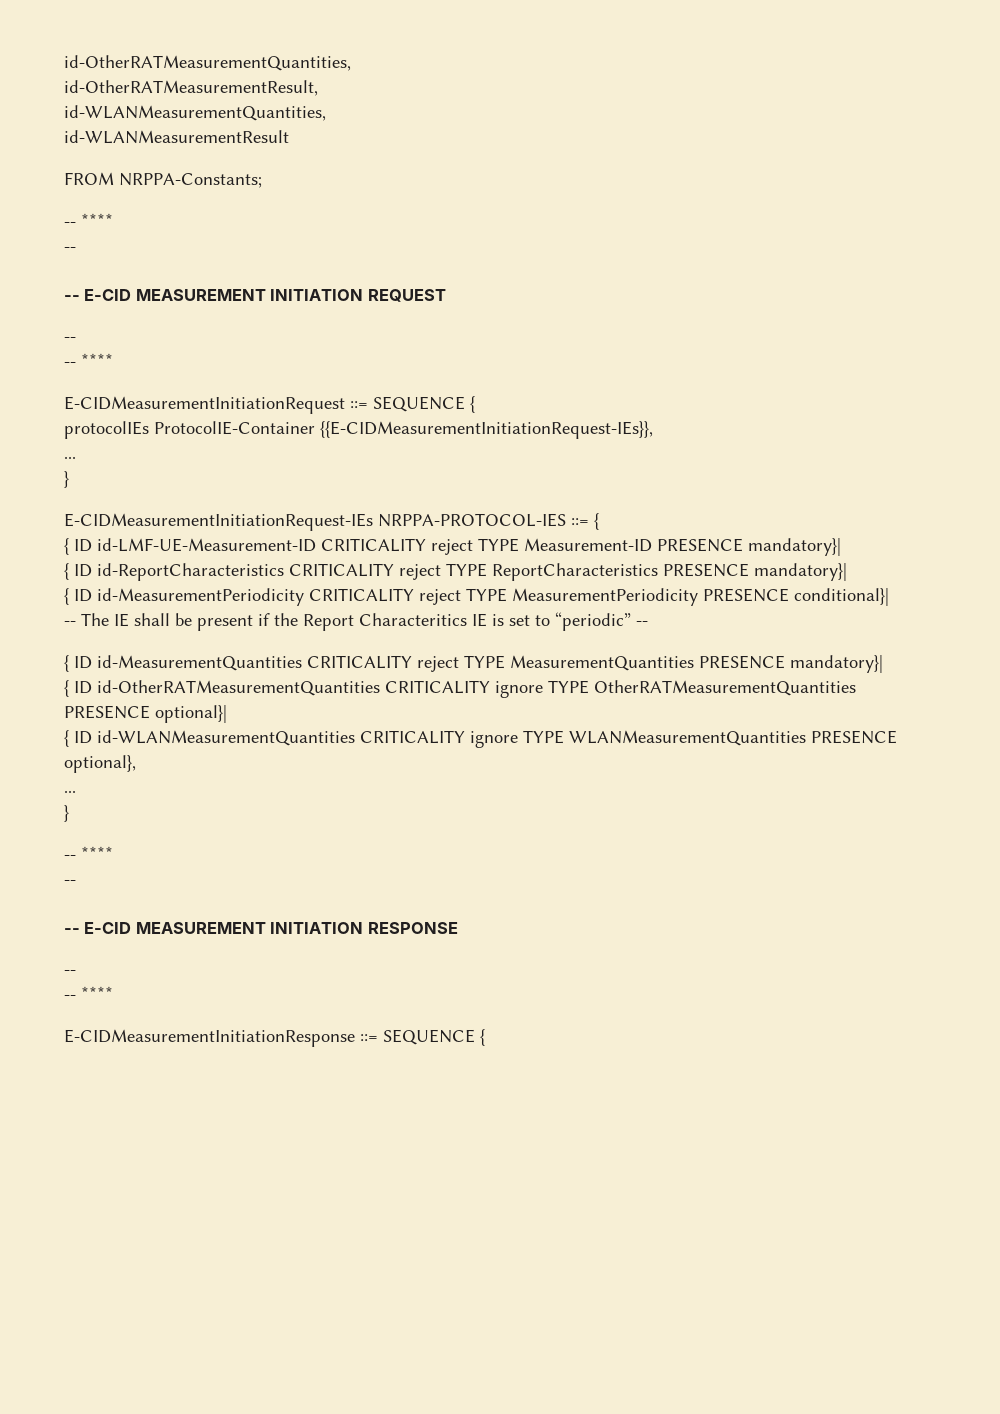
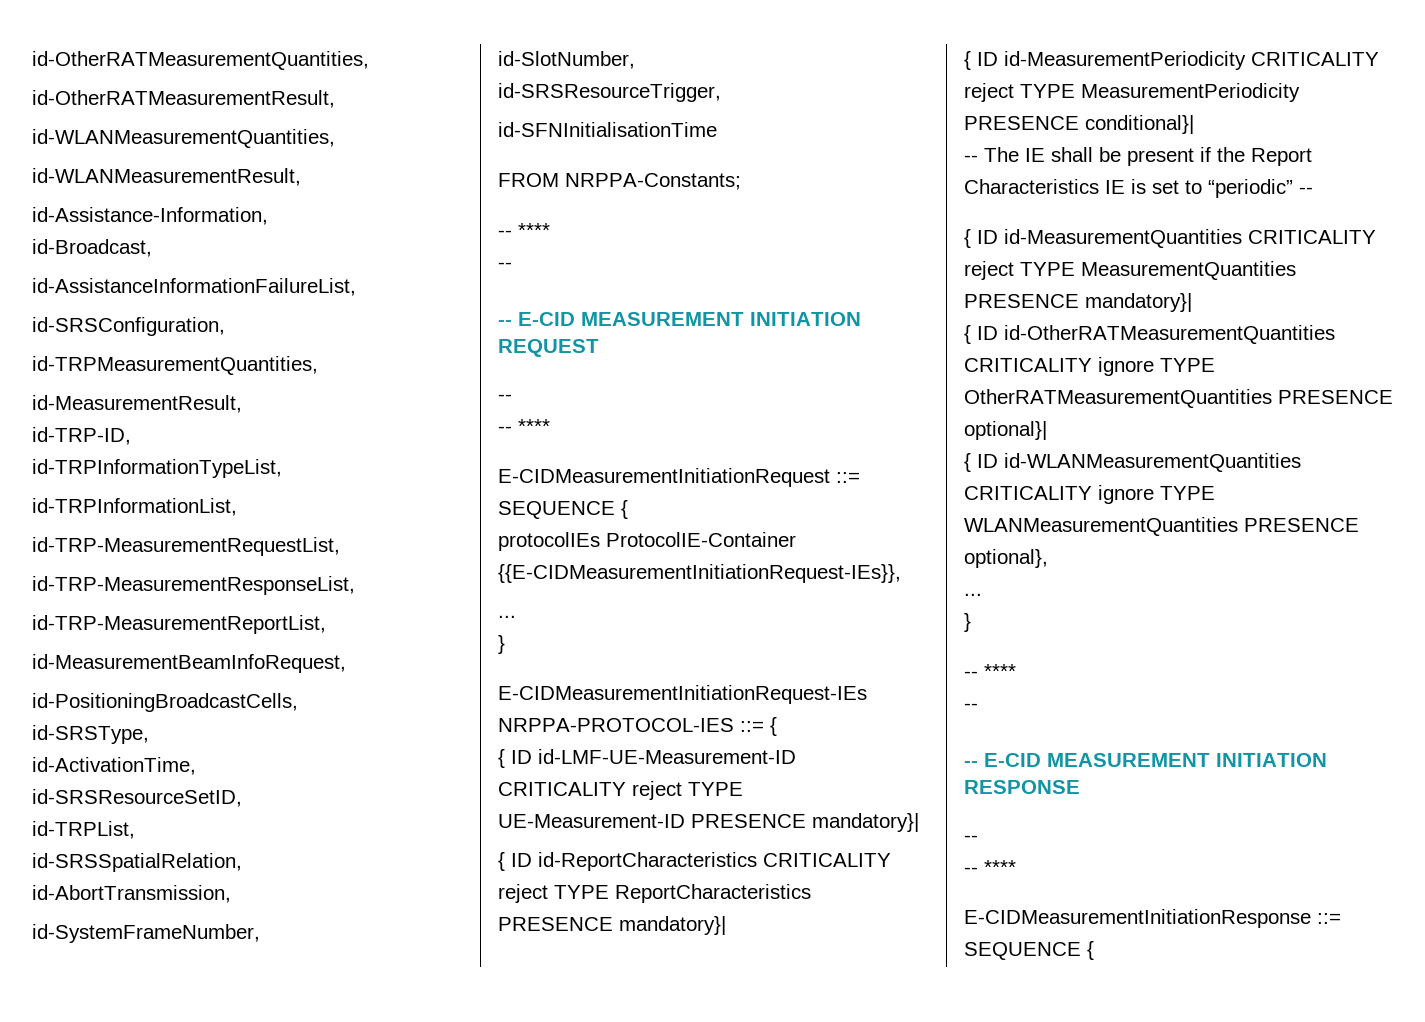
- id-WLANMeasurementResult
+ id-WLANMeasurementResult,
+ id-Assistance-Information,
+ id-Broadcast,
+ id-AssistanceInformationFailureList,
+ id-SRSConfiguration,
+ id-TRPMeasurementQuantities,
+ id-MeasurementResult,
+ id-TRP-ID,
+ id-TRPInformationTypeList,
+ id-TRPInformationList,
+ id-TRP-MeasurementRequestList,
+ id-TRP-MeasurementResponseList,
+ id-TRP-MeasurementReportList,
+ id-MeasurementBeamInfoRequest,
+ id-PositioningBroadcastCells,
+ id-SRSType,
+ id-ActivationTime,
+ id-SRSResourceSetID,
+ id-TRPList,
+ id-SRSSpatialRelation,
+ id-AbortTransmission,
+ id-SystemFrameNumber,
+ id-SlotNumber,
+ id-SRSResourceTrigger,
+ id-SFNInitialisationTime
- { ID id-LMF-UE-Measurement-ID CRITICALITY reject TYPE Measurement-ID PRESENCE mandatory}|
+ { ID id-LMF-UE-Measurement-ID CRITICALITY reject TYPE UE-Measurement-ID PRESENCE mandatory}|
- -- The IE shall be present if the Report Characteritics IE is set to “periodic” --
+ -- The IE shall be present if the Report Characteristics IE is set to “periodic” --

